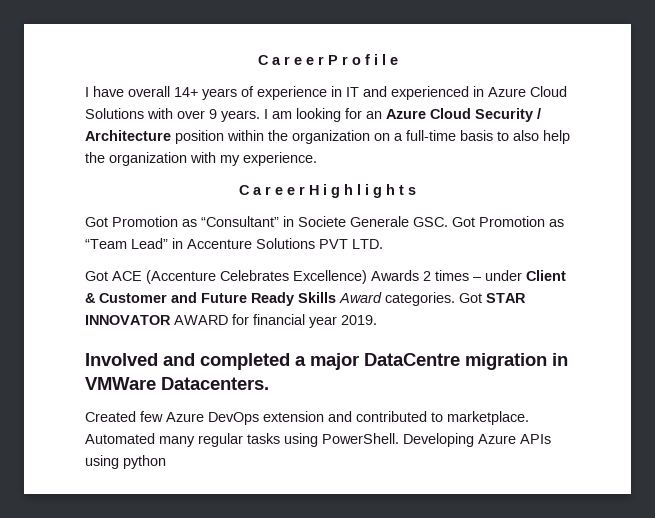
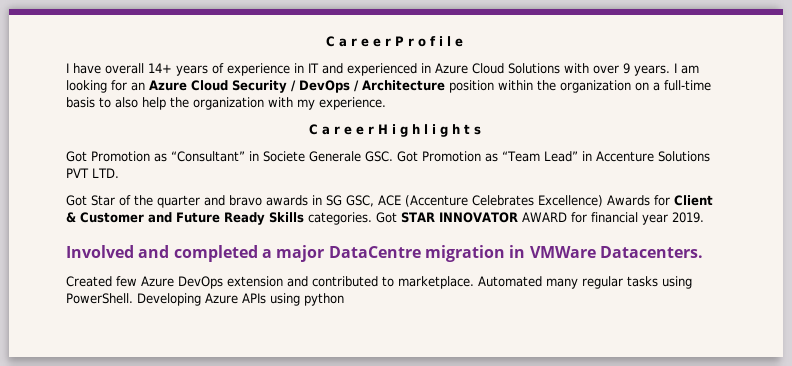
- I am looking for an Azure Cloud Security / Architecture position within the organization on a full-time basis to also help the organization with my experience.
+ I am looking for an Azure Cloud Security / DevOps / Architecture position within the organization on a full-time basis to also help the organization with my experience.
- Got ACE (Accenture Celebrates Excellence) Awards 2 times – under Client & Customer and Future Ready Skills Award categories.
+ Got Star of the quarter and bravo awards in SG GSC, ACE (Accenture Celebrates Excellence) Awards for Client & Customer and Future Ready Skills categories.

